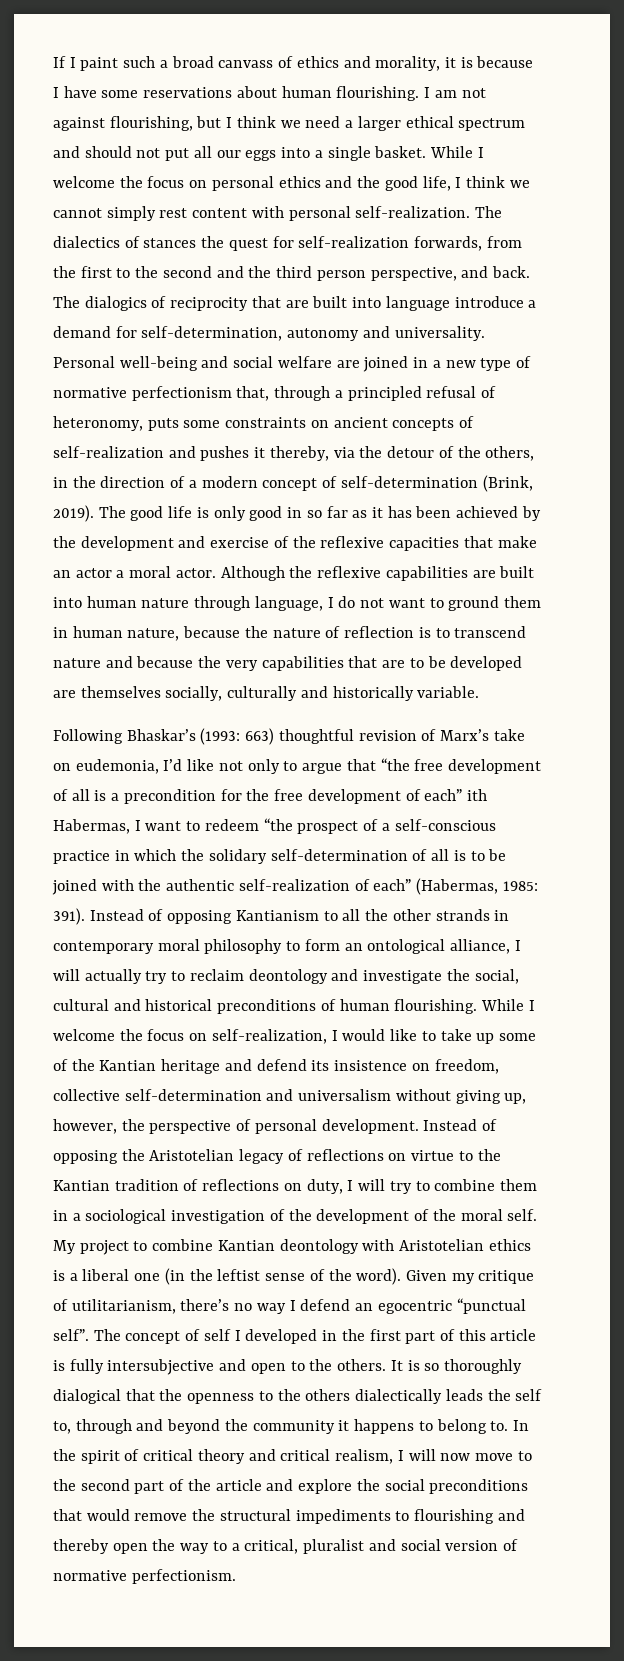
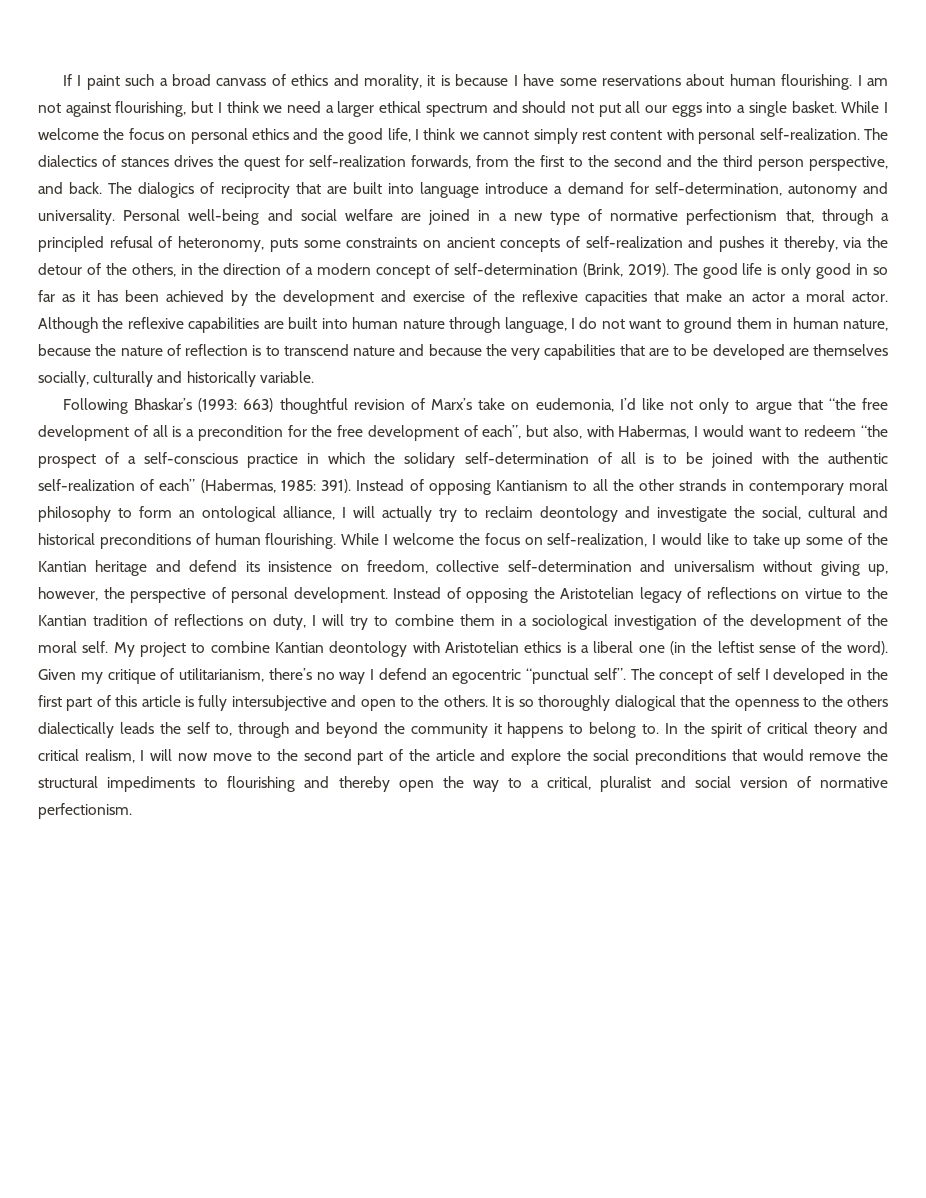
- The dialectics of stances the quest for self-realization forwards, from the first to the second and the third person perspective, and back.
+ The dialectics of stances drives the quest for self-realization forwards, from the first to the second and the third person perspective, and back.
- 663) thoughtful revision of Marx’s take on eudemonia, I’d like not only to argue that “the free development of all is a precondition for the free development of each” ith Habermas, I want to redeem “the prospect of a self-conscious practice in which the solidary self-determination of all is to be joined with the authentic self-realization of each” (Habermas, 1985:
+ 663) thoughtful revision of Marx’s take on eudemonia, I’d like not only to argue that “the free development of all is a precondition for the free development of each”, but also, with Habermas, I would want to redeem “the prospect of a self-conscious practice in which the solidary self-determination of all is to be joined with the authentic self-realization of each” (Habermas, 1985:

